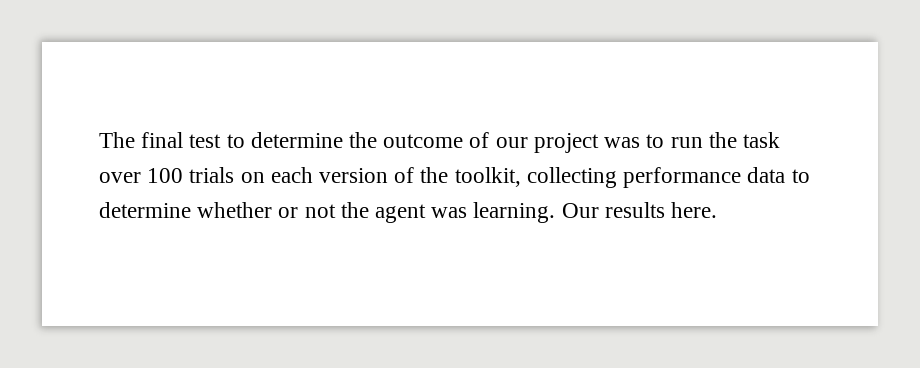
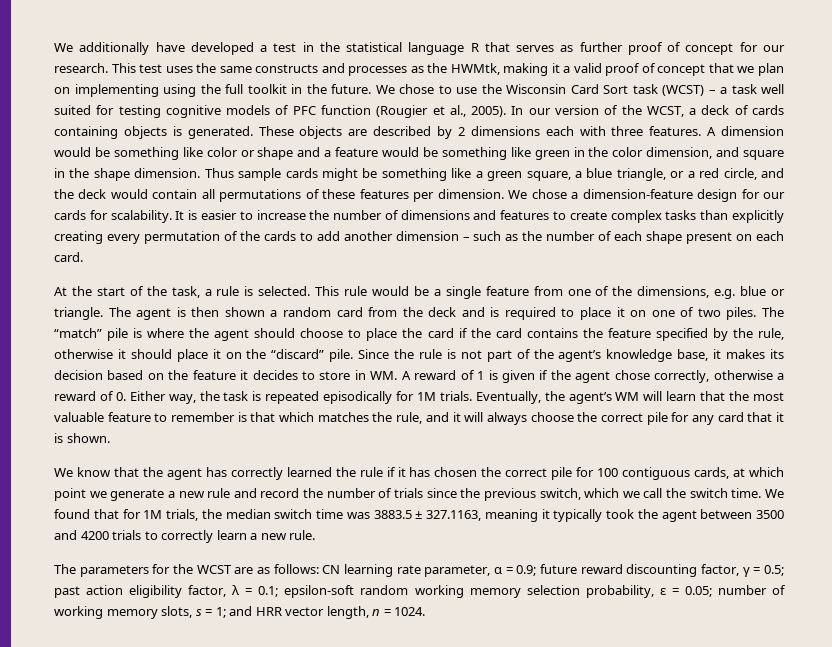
- The final test to determine the outcome of our project was to run the task over 100 trials on each version of the toolkit, collecting performance data to determine whether or not the agent was learning. Our results here.
+ We additionally have developed a test in the statistical language R that serves as further proof of concept for our research. This test uses the same constructs and processes as the HWMtk, making it a valid proof of concept that we plan on implementing using the full toolkit in the future. We chose to use the Wisconsin Card Sort task (WCST) – a task well suited for testing cognitive models of PFC function (Rougier et al., 2005). In our version of the WCST, a deck of cards containing objects is generated. These objects are described by 2 dimensions each with three features. A dimension would be something like color or shape and a feature would be something like green in the color dimension, and square in the shape dimension. Thus sample cards might be something like a green square, a blue triangle, or a red circle, and the deck would contain all permutations of these features per dimension. We chose a dimension-feature design for our cards for scalability. It is easier to increase the number of dimensions and features to create complex tasks than explicitly creating every permutation of the cards to add another dimension – such as the number of each shape present on each card.
+ At the start of the task, a rule is selected. This rule would be a single feature from one of the dimensions, e.g. blue or triangle. The agent is then shown a random card from the deck and is required to place it on one of two piles. The “match” pile is where the agent should choose to place the card if the card contains the feature specified by the rule, otherwise it should place it on the “discard” pile. Since the rule is not part of the agent’s knowledge base, it makes its decision based on the feature it decides to store in WM. A reward of 1 is given if the agent chose correctly, otherwise a reward of 0. Either way, the task is repeated episodically for 1M trials. Eventually, the agent’s WM will learn that the most valuable feature to remember is that which matches the rule, and it will always choose the correct pile for any card that it is shown.
+ We know that the agent has correctly learned the rule if it has chosen the correct pile for 100 contiguous cards, at which point we generate a new rule and record the number of trials since the previous switch, which we call the switch time. We found that for 1M trials, the median switch time was 3883.5 ± 327.1163, meaning it typically took the agent between 3500 and 4200 trials to correctly learn a new rule.
+ The parameters for the WCST are as follows: CN learning rate parameter, α = 0.9; future reward discounting factor, γ = 0.5; past action eligibility factor, λ = 0.1; epsilon-soft random working memory selection probability, ε = 0.05; number of working memory slots, s = 1; and HRR vector length, n = 1024.

